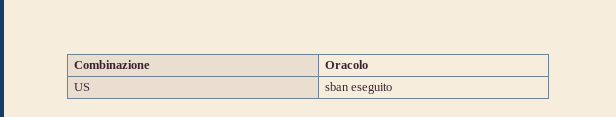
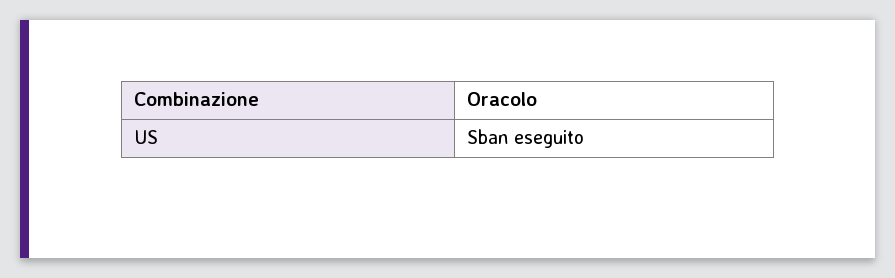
- US | sban eseguito
+ US | Sban eseguito

